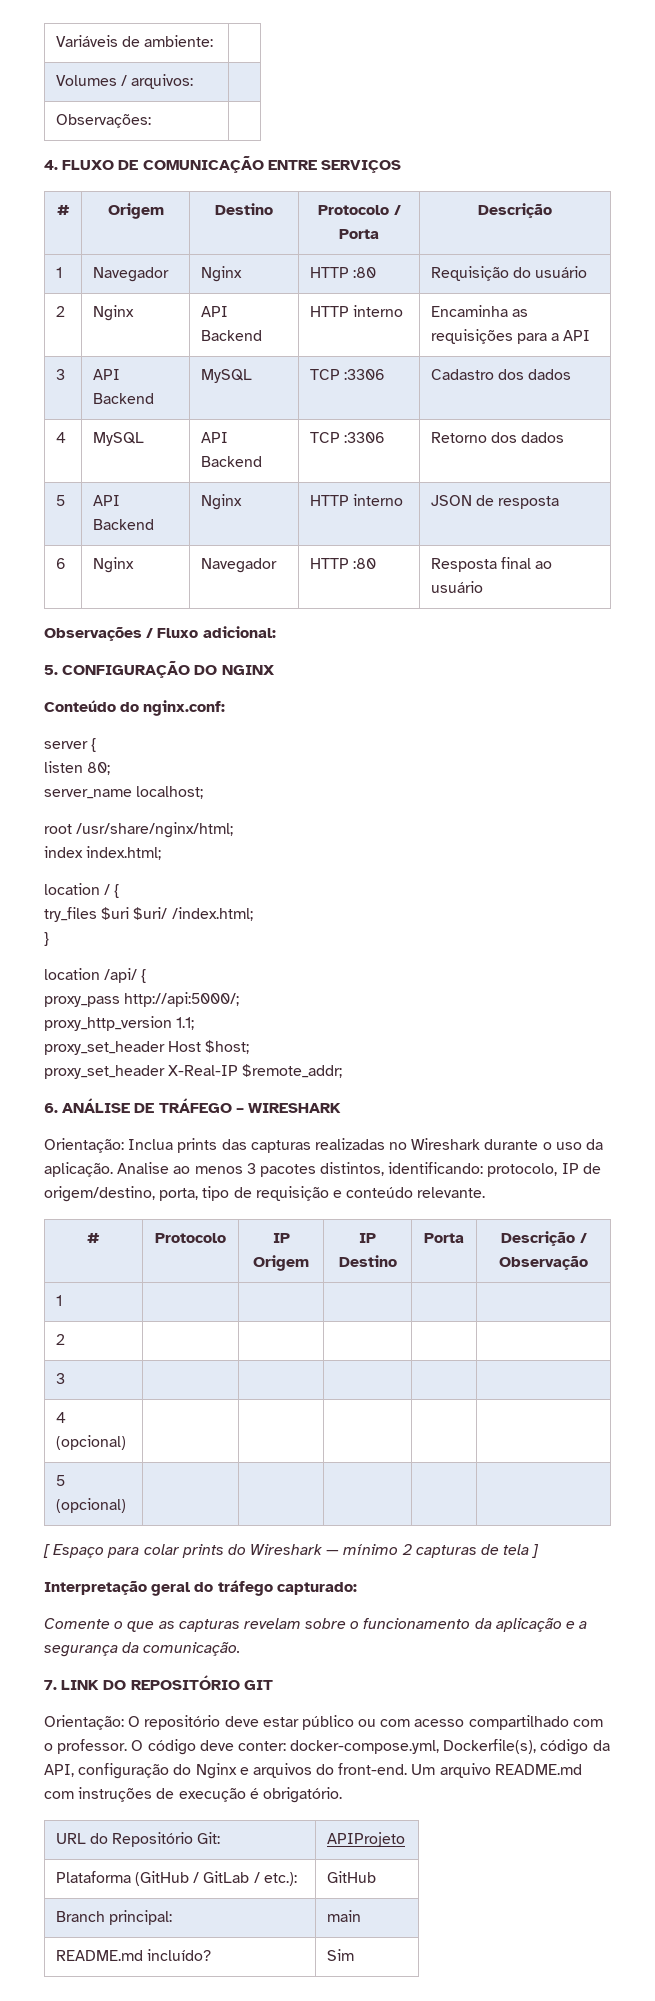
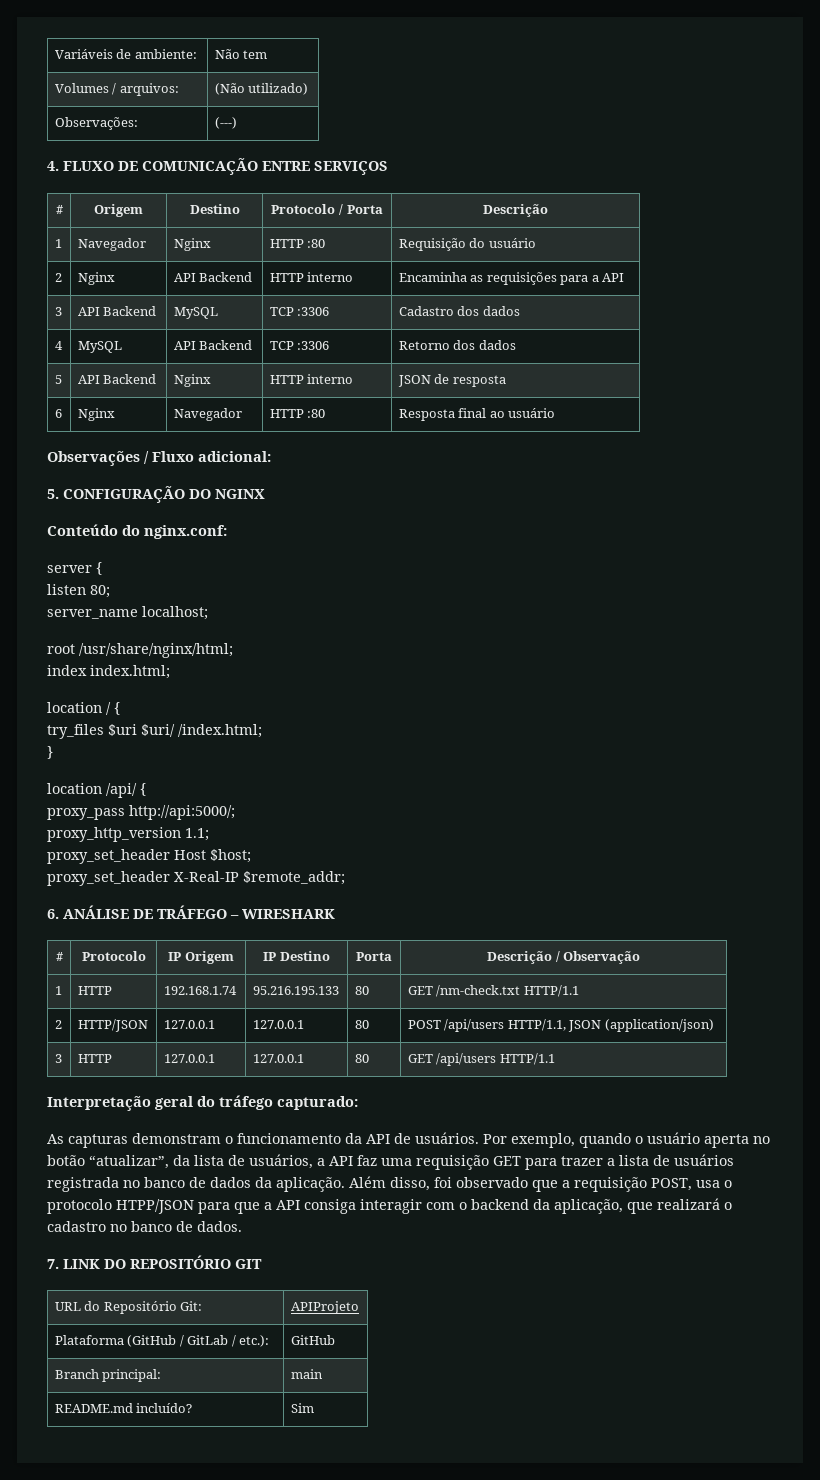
- Variáveis de ambiente: |
+ Variáveis de ambiente: | Não tem
- Volumes / arquivos: |
+ Volumes / arquivos: | (Não utilizado)
- Observações: |
+ Observações: | (---)
- Orientação: Inclua prints das capturas realizadas no Wireshark durante o uso da aplicação. Analise ao menos 3 pacotes distintos, identificando: protocolo, IP de origem/destino, porta, tipo de requisição e conteúdo relevante.
- 1 | | | | |
- 2 | | | | |
- 3 | | | | |
- 4 (opcional) | | | | |
- 5 (opcional) | | | | |
- [ Espaço para colar prints do Wireshark — mínimo 2 capturas de tela ]
+ 1 | HTTP | 192.168.1.74 | 95.216.195.133 | 80 | GET /nm-check.txt HTTP/1.1
+ 2 | HTTP/JSON | 127.0.0.1 | 127.0.0.1 | 80 | POST /api/users HTTP/1.1, JSON (application/json)
+ 3 | HTTP | 127.0.0.1 | 127.0.0.1 | 80 | GET /api/users HTTP/1.1
- Comente o que as capturas revelam sobre o funcionamento da aplicação e a segurança da comunicação.
+ As capturas demonstram o funcionamento da API de usuários. Por exemplo, quando o usuário aperta no botão “atualizar”, da lista de usuários, a API faz uma requisição GET para trazer a lista de usuários registrada no banco de dados da aplicação. Além disso, foi observado que a requisição POST, usa o protocolo HTPP/JSON para que a API consiga interagir com o backend da aplicação, que realizará o cadastro no banco de dados.
- Orientação: O repositório deve estar público ou com acesso compartilhado com o professor. O código deve conter: docker-compose.yml, Dockerfile(s), código da API, configuração do Nginx e arquivos do front-end. Um arquivo README.md com instruções de execução é obrigatório.

